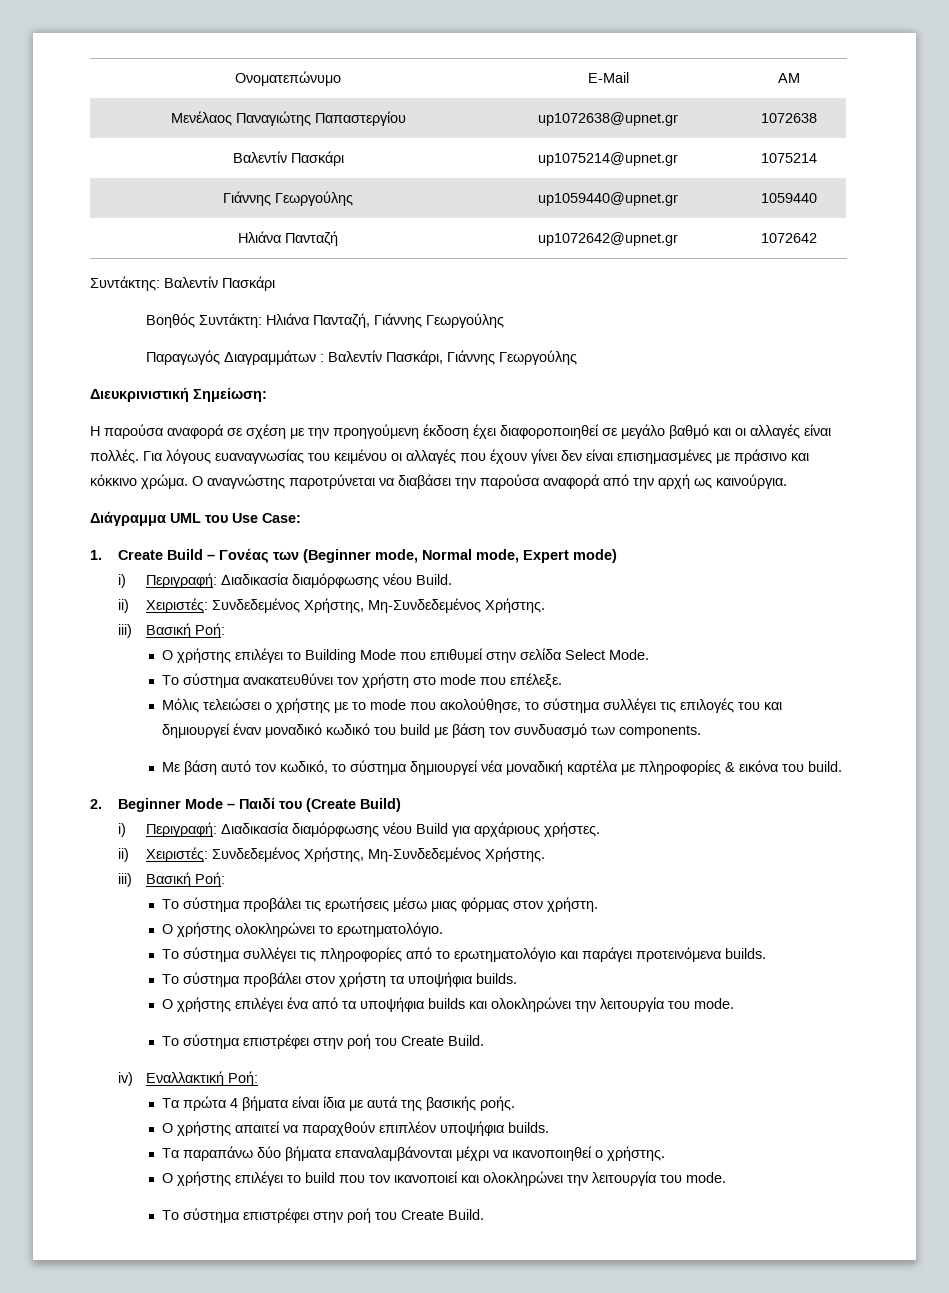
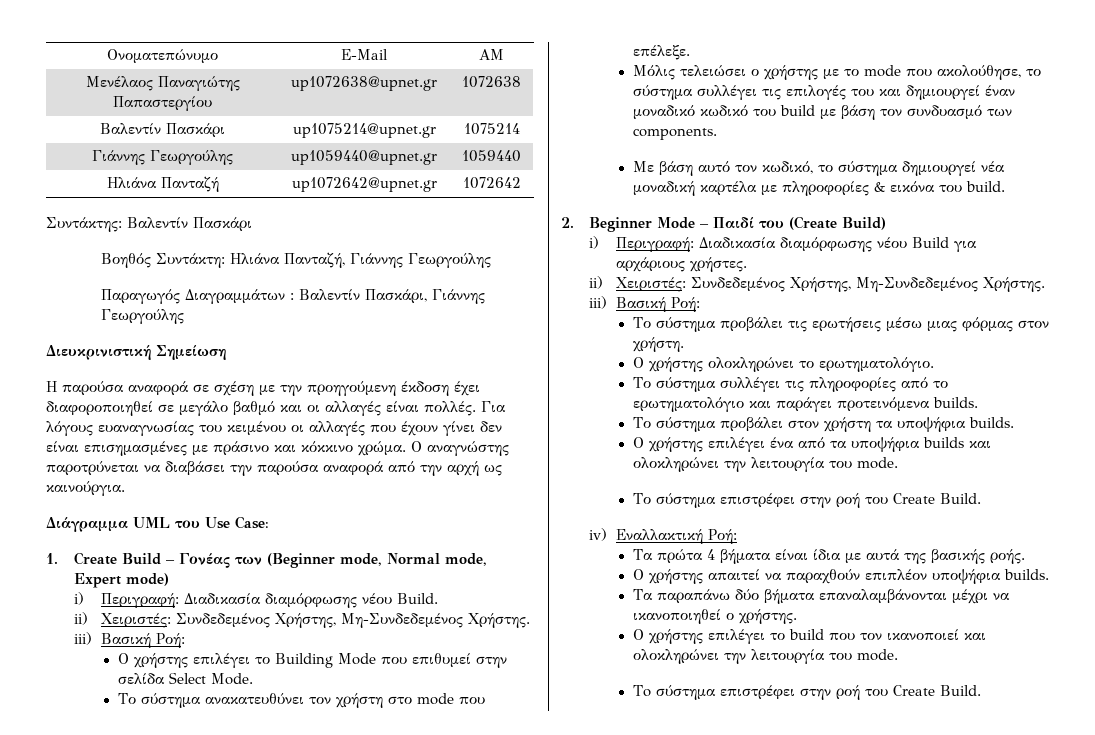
- Διευκρινιστική Σημείωση:
+ Διευκρινιστική Σημείωση

